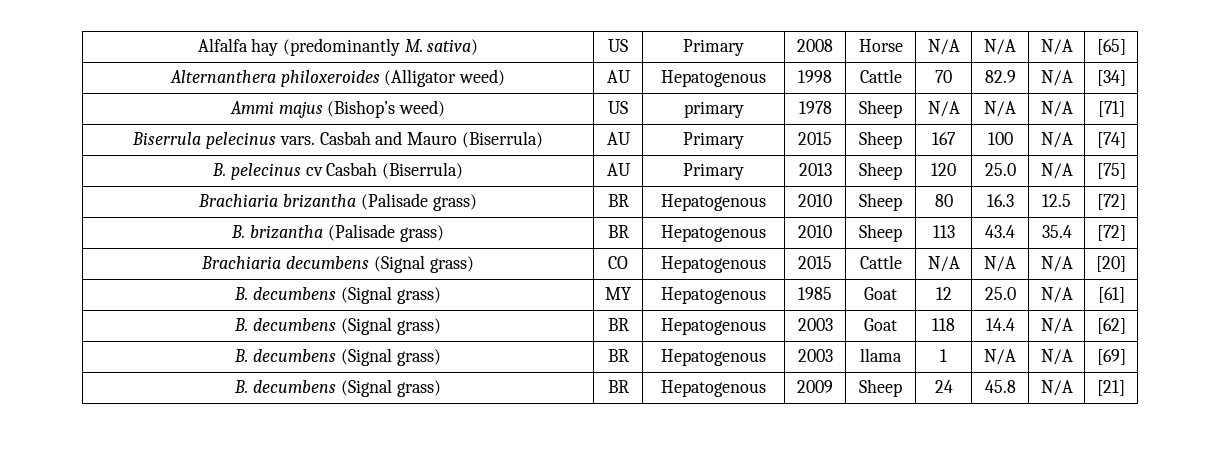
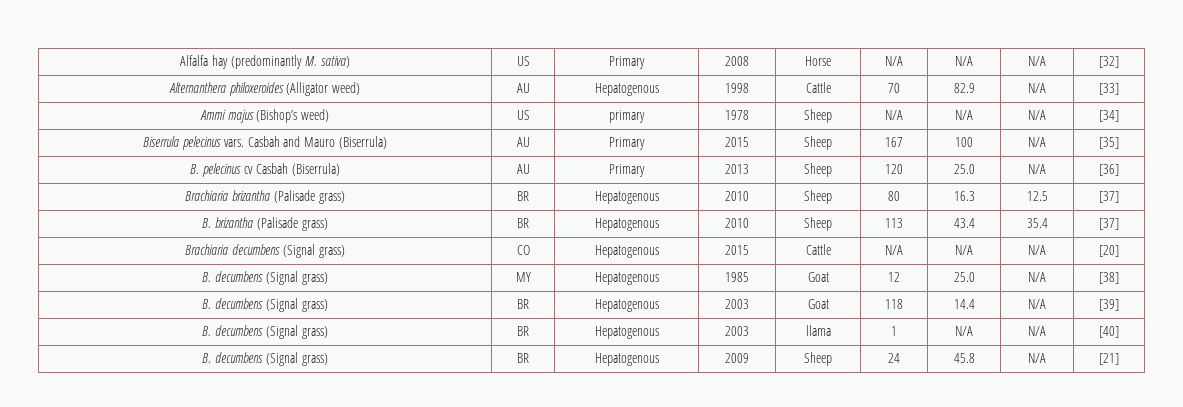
- Alfalfa hay (predominantly M. sativa) | US | Primary | 2008 | Horse | N/A | N/A | N/A | [65]
+ Alfalfa hay (predominantly M. sativa) | US | Primary | 2008 | Horse | N/A | N/A | N/A | [32]
- Alternanthera philoxeroides (Alligator weed) | AU | Hepatogenous | 1998 | Cattle | 70 | 82.9 | N/A | [34]
+ Alternanthera philoxeroides (Alligator weed) | AU | Hepatogenous | 1998 | Cattle | 70 | 82.9 | N/A | [33]
- Ammi majus (Bishop’s weed) | US | primary | 1978 | Sheep | N/A | N/A | N/A | [71]
+ Ammi majus (Bishop’s weed) | US | primary | 1978 | Sheep | N/A | N/A | N/A | [34]
- Biserrula pelecinus vars. Casbah and Mauro (Biserrula) | AU | Primary | 2015 | Sheep | 167 | 100 | N/A | [74]
+ Biserrula pelecinus vars. Casbah and Mauro (Biserrula) | AU | Primary | 2015 | Sheep | 167 | 100 | N/A | [35]
- B. pelecinus cv Casbah (Biserrula) | AU | Primary | 2013 | Sheep | 120 | 25.0 | N/A | [75]
+ B. pelecinus cv Casbah (Biserrula) | AU | Primary | 2013 | Sheep | 120 | 25.0 | N/A | [36]
- Brachiaria brizantha (Palisade grass) | BR | Hepatogenous | 2010 | Sheep | 80 | 16.3 | 12.5 | [72]
+ Brachiaria brizantha (Palisade grass) | BR | Hepatogenous | 2010 | Sheep | 80 | 16.3 | 12.5 | [37]
- B. brizantha (Palisade grass) | BR | Hepatogenous | 2010 | Sheep | 113 | 43.4 | 35.4 | [72]
+ B. brizantha (Palisade grass) | BR | Hepatogenous | 2010 | Sheep | 113 | 43.4 | 35.4 | [37]
- B. decumbens (Signal grass) | MY | Hepatogenous | 1985 | Goat | 12 | 25.0 | N/A | [61]
+ B. decumbens (Signal grass) | MY | Hepatogenous | 1985 | Goat | 12 | 25.0 | N/A | [38]
- B. decumbens (Signal grass) | BR | Hepatogenous | 2003 | Goat | 118 | 14.4 | N/A | [62]
+ B. decumbens (Signal grass) | BR | Hepatogenous | 2003 | Goat | 118 | 14.4 | N/A | [39]
- B. decumbens (Signal grass) | BR | Hepatogenous | 2003 | llama | 1 | N/A | N/A | [69]
+ B. decumbens (Signal grass) | BR | Hepatogenous | 2003 | llama | 1 | N/A | N/A | [40]

